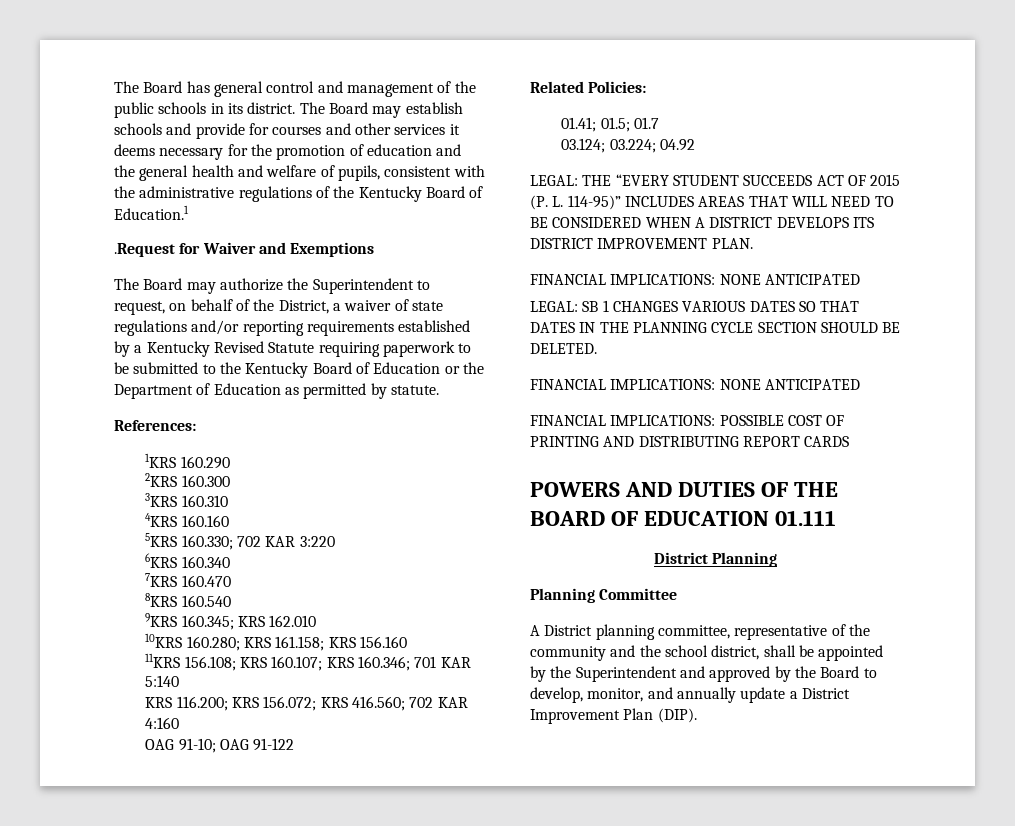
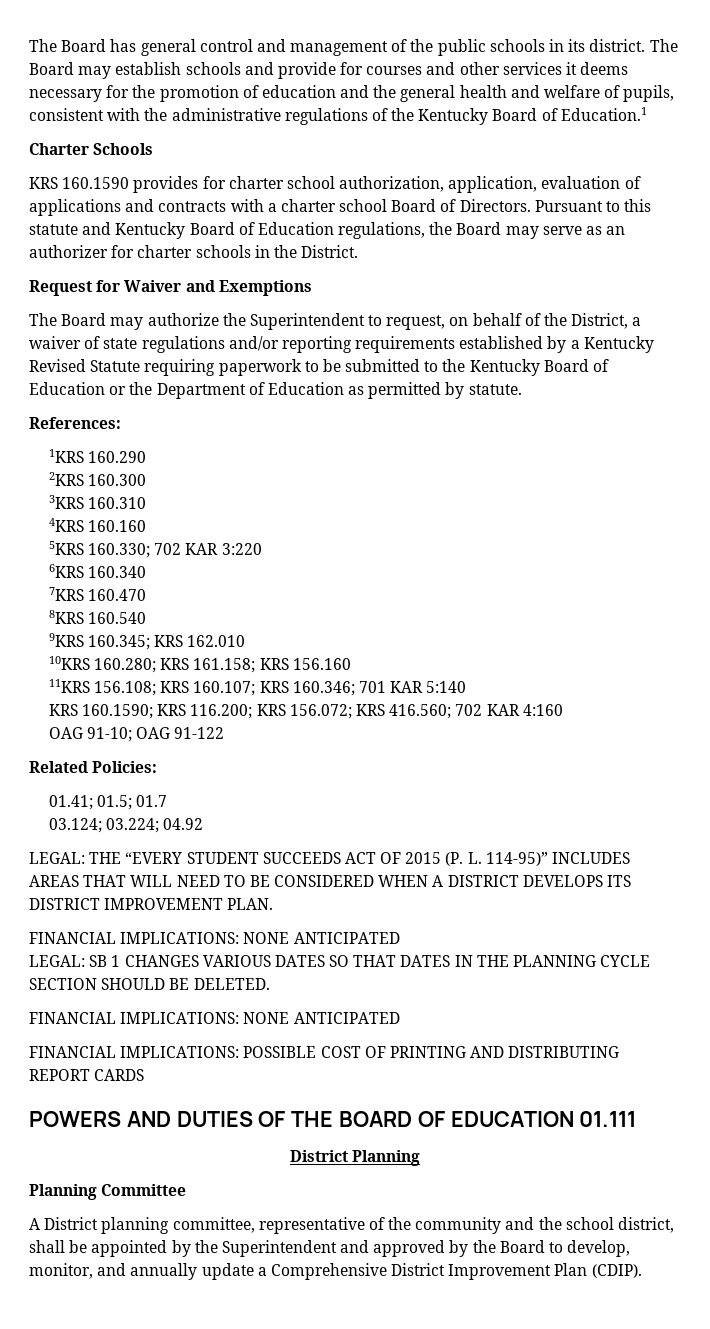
- .Request for Waiver and Exemptions
+ Charter Schools
+ KRS 160.1590 provides for charter school authorization, application, evaluation of applications and contracts with a charter school Board of Directors. Pursuant to this statute and Kentucky Board of Education regulations, the Board may serve as an authorizer for charter schools in the District.
+ Request for Waiver and Exemptions
- KRS 116.200; KRS 156.072; KRS 416.560; 702 KAR 4:160
+ KRS 160.1590; KRS 116.200; KRS 156.072; KRS 416.560; 702 KAR 4:160
- A District planning committee, representative of the community and the school district, shall be appointed by the Superintendent and approved by the Board to develop, monitor, and annually update a District Improvement Plan (DIP).
+ A District planning committee, representative of the community and the school district, shall be appointed by the Superintendent and approved by the Board to develop, monitor, and annually update a Comprehensive District Improvement Plan (CDIP).

